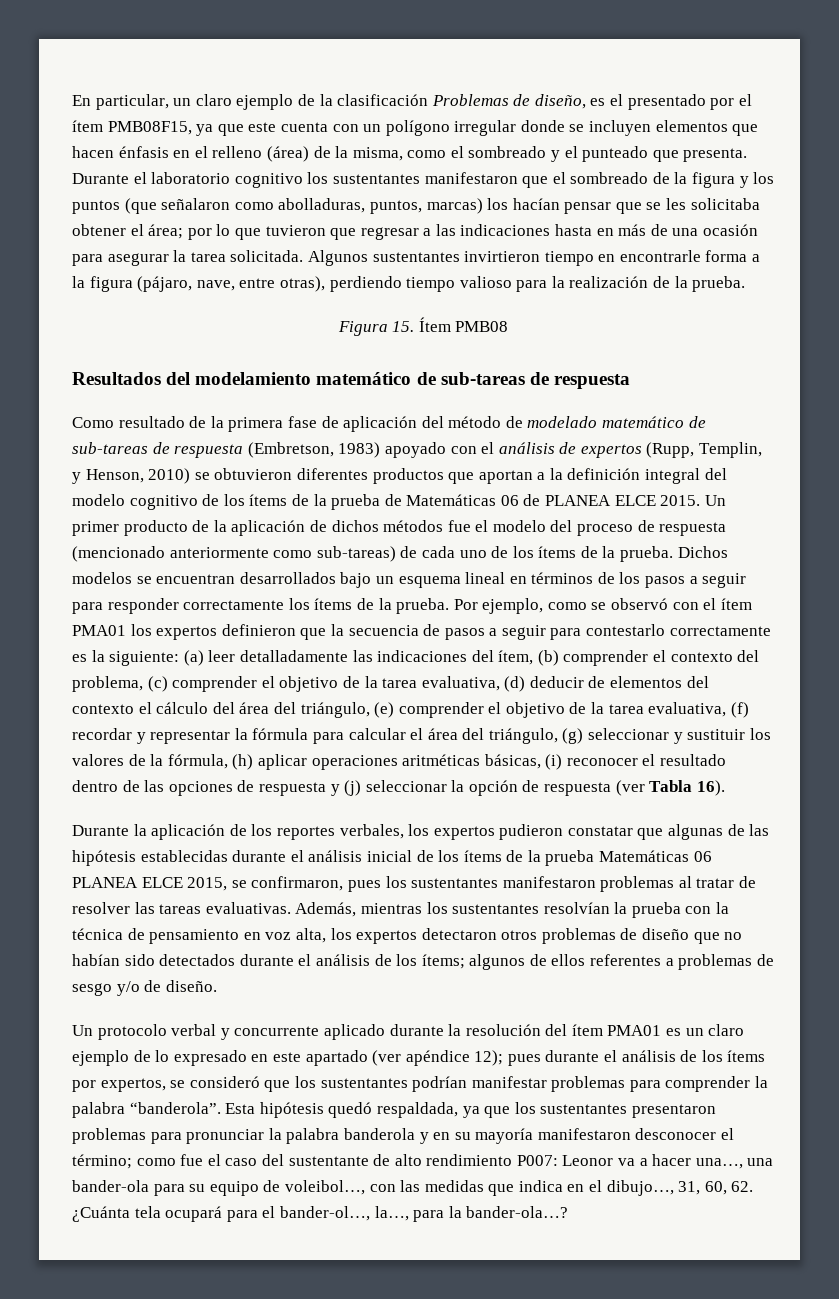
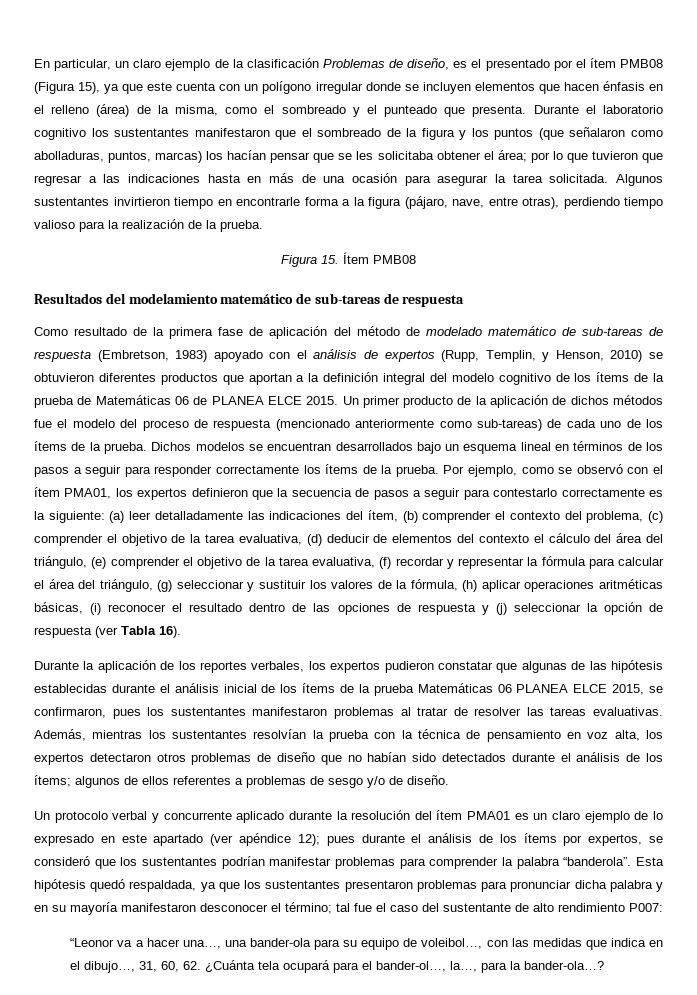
- En particular, un claro ejemplo de la clasificación Problemas de diseño, es el presentado por el ítem PMB08F15, ya que este cuenta con un polígono irregular donde se incluyen elementos que hacen énfasis en el relleno (área) de la misma, como el sombreado y el punteado que presenta.
+ En particular, un claro ejemplo de la clasificación Problemas de diseño, es el presentado por el ítem PMB08 (Figura 15), ya que este cuenta con un polígono irregular donde se incluyen elementos que hacen énfasis en el relleno (área) de la misma, como el sombreado y el punteado que presenta.
- Por ejemplo, como se observó con el ítem PMA01 los expertos definieron que la secuencia de pasos a seguir para contestarlo correctamente es la siguiente:
+ Por ejemplo, como se observó con el ítem PMA01, los expertos definieron que la secuencia de pasos a seguir para contestarlo correctamente es la siguiente:
- Esta hipótesis quedó respaldada, ya que los sustentantes presentaron problemas para pronunciar la palabra banderola y en su mayoría manifestaron desconocer el término;
+ Esta hipótesis quedó respaldada, ya que los sustentantes presentaron problemas para pronunciar dicha palabra y en su mayoría manifestaron desconocer el término;
- como fue el caso del sustentante de alto rendimiento P007: Leonor va a hacer una…, una bander-ola para su equipo de voleibol…, con las medidas que indica en el dibujo…, 31, 60, 62. ¿Cuánta tela ocupará para el bander-ol…, la…, para la bander-ola…?
+ tal fue el caso del sustentante de alto rendimiento P007:
+ “Leonor va a hacer una…, una bander-ola para su equipo de voleibol…, con las medidas que indica en el dibujo…, 31, 60, 62. ¿Cuánta tela ocupará para el bander-ol…, la…, para la bander-ola…?

